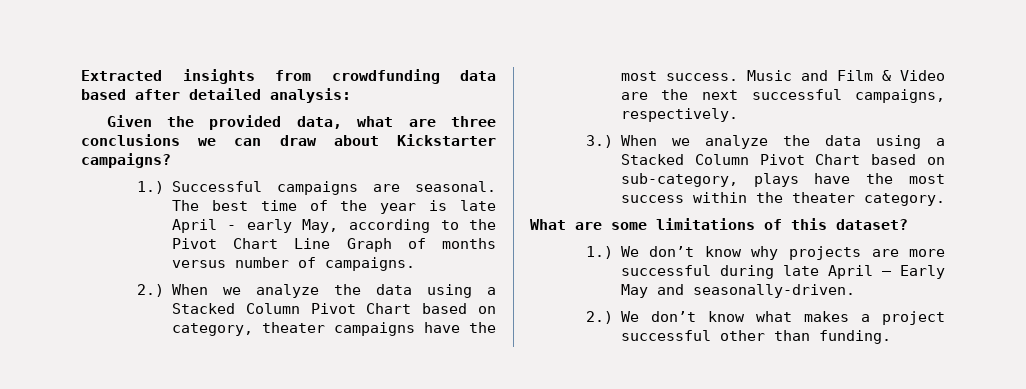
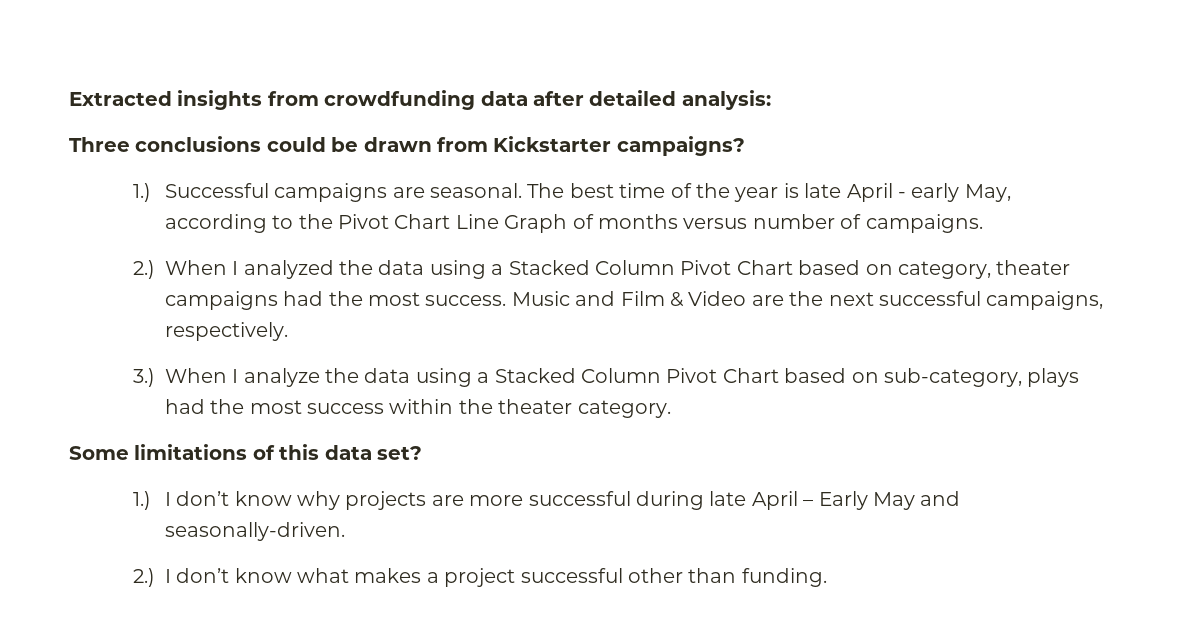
- Extracted insights from crowdfunding data based after detailed analysis:
+ Extracted insights from crowdfunding data after detailed analysis:
- Given the provided data, what are three conclusions we can draw about Kickstarter campaigns?
+ Three conclusions could be drawn from Kickstarter campaigns?
- 2.) When we analyze the data using a Stacked Column Pivot Chart based on category, theater campaigns have the most success.
+ 2.) When I analyzed the data using a Stacked Column Pivot Chart based on category, theater campaigns had the most success.
- 3.) When we analyze the data using a Stacked Column Pivot Chart based on sub-category, plays have the most success within the theater category.
+ 3.) When I analyze the data using a Stacked Column Pivot Chart based on sub-category, plays had the most success within the theater category.
- What are some limitations of this dataset?
- 1.) We don’t know why projects are more successful during late April – Early May and seasonally-driven.
+ Some limitations of this data set?
+ 1.) I don’t know why projects are more successful during late April – Early May and seasonally-driven.
- 2.) We don’t know what makes a project successful other than funding.
+ 2.) I don’t know what makes a project successful other than funding.

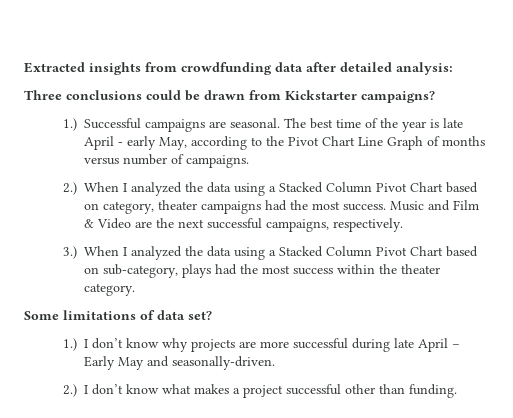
- 3.) When I analyze the data using a Stacked Column Pivot Chart based on sub-category, plays had the most success within the theater category.
+ 3.) When I analyzed the data using a Stacked Column Pivot Chart based on sub-category, plays had the most success within the theater category.
- Some limitations of this data set?
+ Some limitations of data set?

